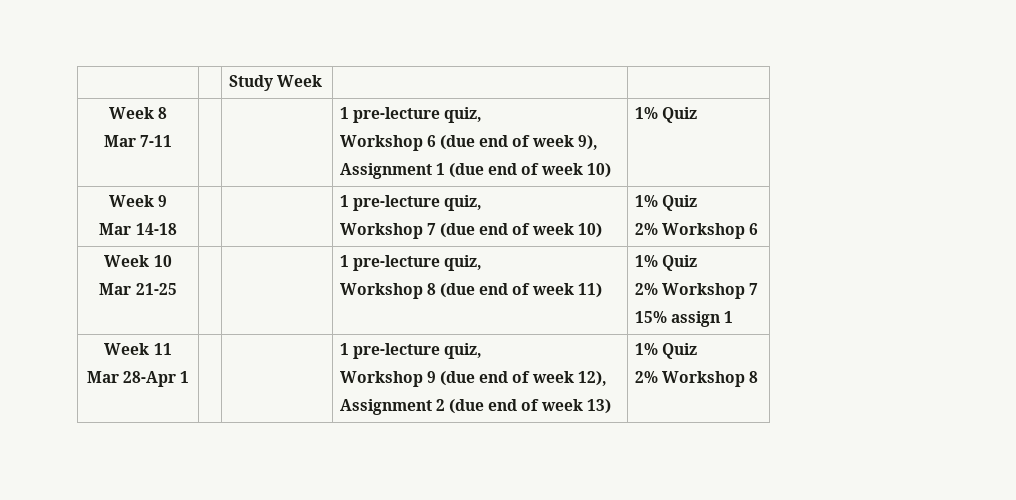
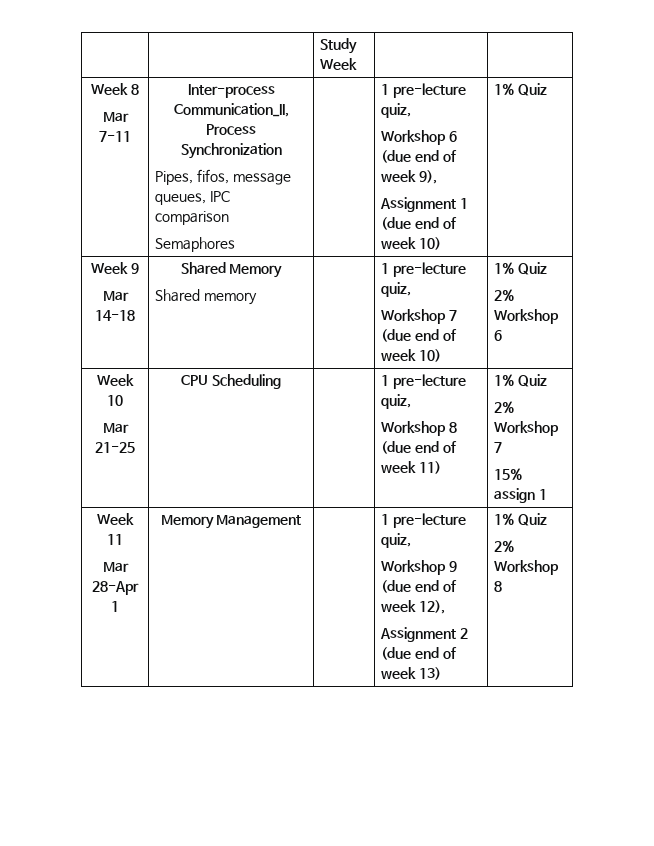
  Week 8
- Mar 7-11 | | | 1 pre-lecture quiz,
+ Mar 7-11 | Inter-process Communication_II, Process Synchronization
+ Pipes, fifos, message queues, IPC comparison
+ Semaphores | | 1 pre-lecture quiz,
  Week 9
- Mar 14-18 | | | 1 pre-lecture quiz,
+ Mar 14-18 | Shared Memory
+ Shared memory | | 1 pre-lecture quiz,
  Week 10
- Mar 21-25 | | | 1 pre-lecture quiz,
+ Mar 21-25 | CPU Scheduling | | 1 pre-lecture quiz,
  Week 11
- Mar 28-Apr 1 | | | 1 pre-lecture quiz,
+ Mar 28-Apr 1 | Memory Management | | 1 pre-lecture quiz,

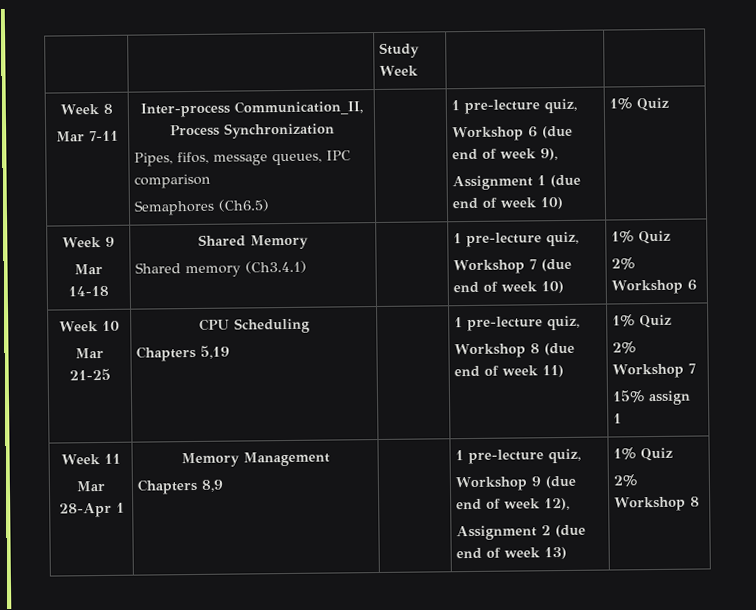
  Week 8
  Mar 7-11 | Inter-process Communication_II, Process Synchronization
  Pipes, fifos, message queues, IPC comparison
- Semaphores | | 1 pre-lecture quiz,
+ Semaphores (Ch6.5) | | 1 pre-lecture quiz,
  Week 9
  Mar 14-18 | Shared Memory
- Shared memory | | 1 pre-lecture quiz,
+ Shared memory (Ch3.4.1) | | 1 pre-lecture quiz,
  Week 10
- Mar 21-25 | CPU Scheduling | | 1 pre-lecture quiz,
+ Mar 21-25 | CPU Scheduling
+ Chapters 5,19 | | 1 pre-lecture quiz,
  Week 11
- Mar 28-Apr 1 | Memory Management | | 1 pre-lecture quiz,
+ Mar 28-Apr 1 | Memory Management
+ Chapters 8,9 | | 1 pre-lecture quiz,

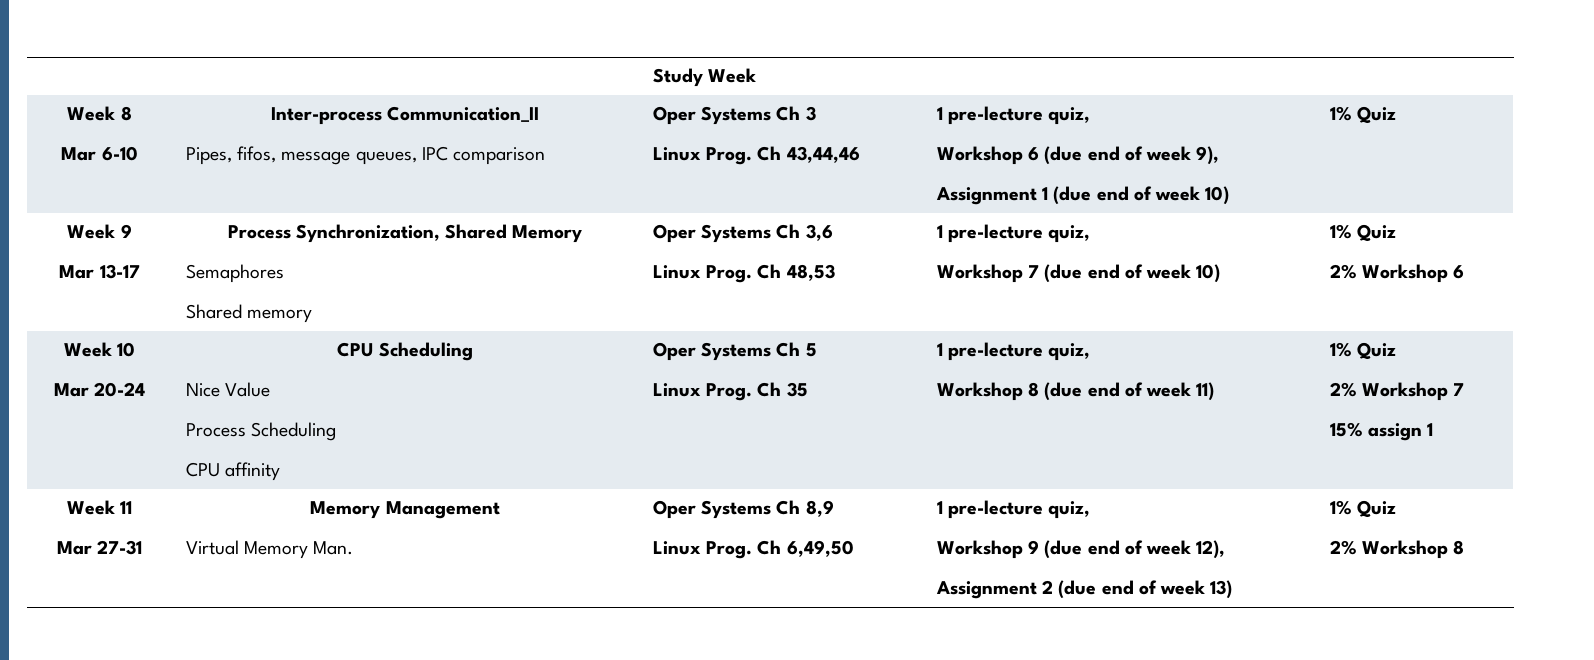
  Week 8
- Mar 7-11 | Inter-process Communication_II, Process Synchronization
- Pipes, fifos, message queues, IPC comparison
- Semaphores (Ch6.5) | | 1 pre-lecture quiz,
+ Mar 6-10 | Inter-process Communication_II
+ Pipes, fifos, message queues, IPC comparison | Oper Systems Ch 3
+ Linux Prog. Ch 43,44,46 | 1 pre-lecture quiz,
  Week 9
- Mar 14-18 | Shared Memory
- Shared memory (Ch3.4.1) | | 1 pre-lecture quiz,
+ Mar 13-17 | Process Synchronization, Shared Memory
+ Semaphores
+ Shared memory | Oper Systems Ch 3,6
+ Linux Prog. Ch 48,53 | 1 pre-lecture quiz,
  Week 10
- Mar 21-25 | CPU Scheduling
- Chapters 5,19 | | 1 pre-lecture quiz,
+ Mar 20-24 | CPU Scheduling
+ Nice Value
+ Process Scheduling
+ CPU affinity | Oper Systems Ch 5
+ Linux Prog. Ch 35 | 1 pre-lecture quiz,
  Week 11
- Mar 28-Apr 1 | Memory Management
- Chapters 8,9 | | 1 pre-lecture quiz,
+ Mar 27-31 | Memory Management
+ Virtual Memory Man. | Oper Systems Ch 8,9
+ Linux Prog. Ch 6,49,50 | 1 pre-lecture quiz,

